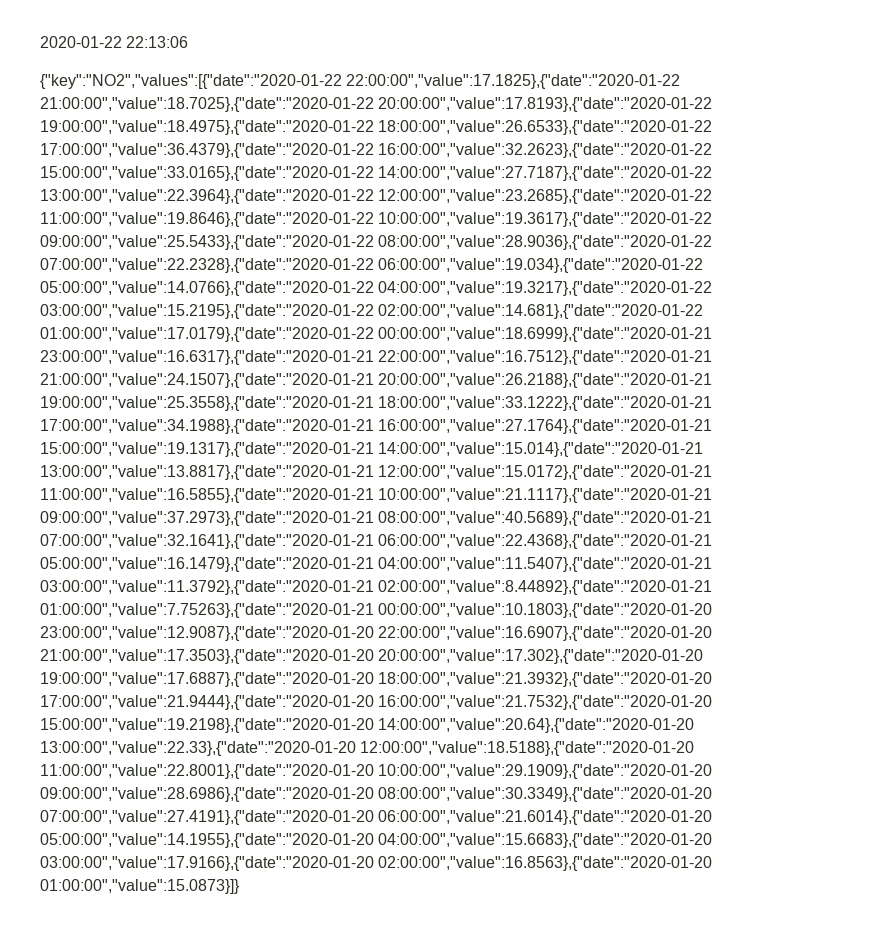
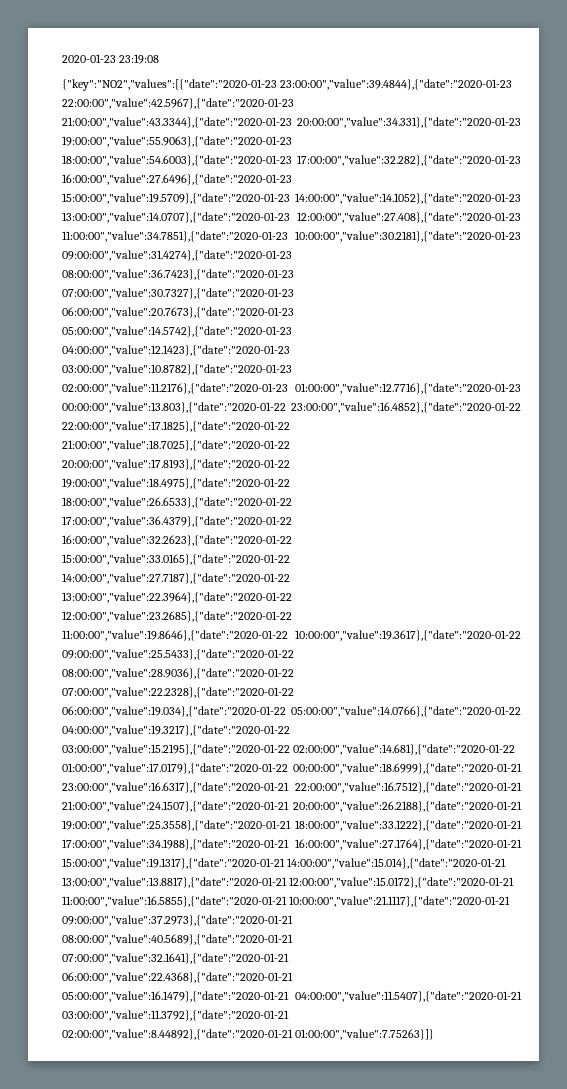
- 2020-01-22 22:13:06
- {"key":"NO2","values":[{"date":"2020-01-22 22:00:00","value":17.1825},{"date":"2020-01-22 21:00:00","value":18.7025},{"date":"2020-01-22 20:00:00","value":17.8193},{"date":"2020-01-22 19:00:00","value":18.4975},{"date":"2020-01-22 18:00:00","value":26.6533},{"date":"2020-01-22 17:00:00","value":36.4379},{"date":"2020-01-22 16:00:00","value":32.2623},{"date":"2020-01-22 15:00:00","value":33.0165},{"date":"2020-01-22 14:00:00","value":27.7187},{"date":"2020-01-22 13:00:00","value":22.3964},{"date":"2020-01-22 12:00:00","value":23.2685},{"date":"2020-01-22 11:00:00","value":19.8646},{"date":"2020-01-22 10:00:00","value":19.3617},{"date":"2020-01-22 09:00:00","value":25.5433},{"date":"2020-01-22 08:00:00","value":28.9036},{"date":"2020-01-22 07:00:00","value":22.2328},{"date":"2020-01-22 06:00:00","value":19.034},{"date":"2020-01-22 05:00:00","value":14.0766},{"date":"2020-01-22 04:00:00","value":19.3217},{"date":"2020-01-22 03:00:00","value":15.2195},{"date":"2020-01-22 02:00:00","value":14.681},{"date":"2020-01-22 01:00:00","value":17.0179},{"date":"2020-01-22 00:00:00","value":18.6999},{"date":"2020-01-21 23:00:00","value":16.6317},{"date":"2020-01-21 22:00:00","value":16.7512},{"date":"2020-01-21 21:00:00","value":24.1507},{"date":"2020-01-21 20:00:00","value":26.2188},{"date":"2020-01-21 19:00:00","value":25.3558},{"date":"2020-01-21 18:00:00","value":33.1222},{"date":"2020-01-21 17:00:00","value":34.1988},{"date":"2020-01-21 16:00:00","value":27.1764},{"date":"2020-01-21 15:00:00","value":19.1317},{"date":"2020-01-21 14:00:00","value":15.014},{"date":"2020-01-21 13:00:00","value":13.8817},{"date":"2020-01-21 12:00:00","value":15.0172},{"date":"2020-01-21 11:00:00","value":16.5855},{"date":"2020-01-21 10:00:00","value":21.1117},{"date":"2020-01-21 09:00:00","value":37.2973},{"date":"2020-01-21 08:00:00","value":40.5689},{"date":"2020-01-21 07:00:00","value":32.1641},{"date":"2020-01-21 06:00:00","value":22.4368},{"date":"2020-01-21 05:00:00","value":16.1479},{"date":"2020-01-21 04:00:00","value":11.5407},{"date":"2020-01-21 03:00:00","value":11.3792},{"date":"2020-01-21 02:00:00","value":8.44892},{"date":"2020-01-21 01:00:00","value":7.75263},{"date":"2020-01-21 00:00:00","value":10.1803},{"date":"2020-01-20 23:00:00","value":12.9087},{"date":"2020-01-20 22:00:00","value":16.6907},{"date":"2020-01-20 21:00:00","value":17.3503},{"date":"2020-01-20 20:00:00","value":17.302},{"date":"2020-01-20 19:00:00","value":17.6887},{"date":"2020-01-20 18:00:00","value":21.3932},{"date":"2020-01-20 17:00:00","value":21.9444},{"date":"2020-01-20 16:00:00","value":21.7532},{"date":"2020-01-20 15:00:00","value":19.2198},{"date":"2020-01-20 14:00:00","value":20.64},{"date":"2020-01-20 13:00:00","value":22.33},{"date":"2020-01-20 12:00:00","value":18.5188},{"date":"2020-01-20 11:00:00","value":22.8001},{"date":"2020-01-20 10:00:00","value":29.1909},{"date":"2020-01-20 09:00:00","value":28.6986},{"date":"2020-01-20 08:00:00","value":30.3349},{"date":"2020-01-20 07:00:00","value":27.4191},{"date":"2020-01-20 06:00:00","value":21.6014},{"date":"2020-01-20 05:00:00","value":14.1955},{"date":"2020-01-20 04:00:00","value":15.6683},{"date":"2020-01-20 03:00:00","value":17.9166},{"date":"2020-01-20 02:00:00","value":16.8563},{"date":"2020-01-20 01:00:00","value":15.0873}]}
+ 2020-01-23 23:19:08
+ {"key":"NO2","values":[{"date":"2020-01-23 23:00:00","value":39.4844},{"date":"2020-01-23 22:00:00","value":42.5967},{"date":"2020-01-23 21:00:00","value":43.3344},{"date":"2020-01-23 20:00:00","value":34.331},{"date":"2020-01-23 19:00:00","value":55.9063},{"date":"2020-01-23 18:00:00","value":54.6003},{"date":"2020-01-23 17:00:00","value":32.282},{"date":"2020-01-23 16:00:00","value":27.6496},{"date":"2020-01-23 15:00:00","value":19.5709},{"date":"2020-01-23 14:00:00","value":14.1052},{"date":"2020-01-23 13:00:00","value":14.0707},{"date":"2020-01-23 12:00:00","value":27.408},{"date":"2020-01-23 11:00:00","value":34.7851},{"date":"2020-01-23 10:00:00","value":30.2181},{"date":"2020-01-23 09:00:00","value":31.4274},{"date":"2020-01-23 08:00:00","value":36.7423},{"date":"2020-01-23 07:00:00","value":30.7327},{"date":"2020-01-23 06:00:00","value":20.7673},{"date":"2020-01-23 05:00:00","value":14.5742},{"date":"2020-01-23 04:00:00","value":12.1423},{"date":"2020-01-23 03:00:00","value":10.8782},{"date":"2020-01-23 02:00:00","value":11.2176},{"date":"2020-01-23 01:00:00","value":12.7716},{"date":"2020-01-23 00:00:00","value":13.803},{"date":"2020-01-22 23:00:00","value":16.4852},{"date":"2020-01-22 22:00:00","value":17.1825},{"date":"2020-01-22 21:00:00","value":18.7025},{"date":"2020-01-22 20:00:00","value":17.8193},{"date":"2020-01-22 19:00:00","value":18.4975},{"date":"2020-01-22 18:00:00","value":26.6533},{"date":"2020-01-22 17:00:00","value":36.4379},{"date":"2020-01-22 16:00:00","value":32.2623},{"date":"2020-01-22 15:00:00","value":33.0165},{"date":"2020-01-22 14:00:00","value":27.7187},{"date":"2020-01-22 13:00:00","value":22.3964},{"date":"2020-01-22 12:00:00","value":23.2685},{"date":"2020-01-22 11:00:00","value":19.8646},{"date":"2020-01-22 10:00:00","value":19.3617},{"date":"2020-01-22 09:00:00","value":25.5433},{"date":"2020-01-22 08:00:00","value":28.9036},{"date":"2020-01-22 07:00:00","value":22.2328},{"date":"2020-01-22 06:00:00","value":19.034},{"date":"2020-01-22 05:00:00","value":14.0766},{"date":"2020-01-22 04:00:00","value":19.3217},{"date":"2020-01-22 03:00:00","value":15.2195},{"date":"2020-01-22 02:00:00","value":14.681},{"date":"2020-01-22 01:00:00","value":17.0179},{"date":"2020-01-22 00:00:00","value":18.6999},{"date":"2020-01-21 23:00:00","value":16.6317},{"date":"2020-01-21 22:00:00","value":16.7512},{"date":"2020-01-21 21:00:00","value":24.1507},{"date":"2020-01-21 20:00:00","value":26.2188},{"date":"2020-01-21 19:00:00","value":25.3558},{"date":"2020-01-21 18:00:00","value":33.1222},{"date":"2020-01-21 17:00:00","value":34.1988},{"date":"2020-01-21 16:00:00","value":27.1764},{"date":"2020-01-21 15:00:00","value":19.1317},{"date":"2020-01-21 14:00:00","value":15.014},{"date":"2020-01-21 13:00:00","value":13.8817},{"date":"2020-01-21 12:00:00","value":15.0172},{"date":"2020-01-21 11:00:00","value":16.5855},{"date":"2020-01-21 10:00:00","value":21.1117},{"date":"2020-01-21 09:00:00","value":37.2973},{"date":"2020-01-21 08:00:00","value":40.5689},{"date":"2020-01-21 07:00:00","value":32.1641},{"date":"2020-01-21 06:00:00","value":22.4368},{"date":"2020-01-21 05:00:00","value":16.1479},{"date":"2020-01-21 04:00:00","value":11.5407},{"date":"2020-01-21 03:00:00","value":11.3792},{"date":"2020-01-21 02:00:00","value":8.44892},{"date":"2020-01-21 01:00:00","value":7.75263}]}

